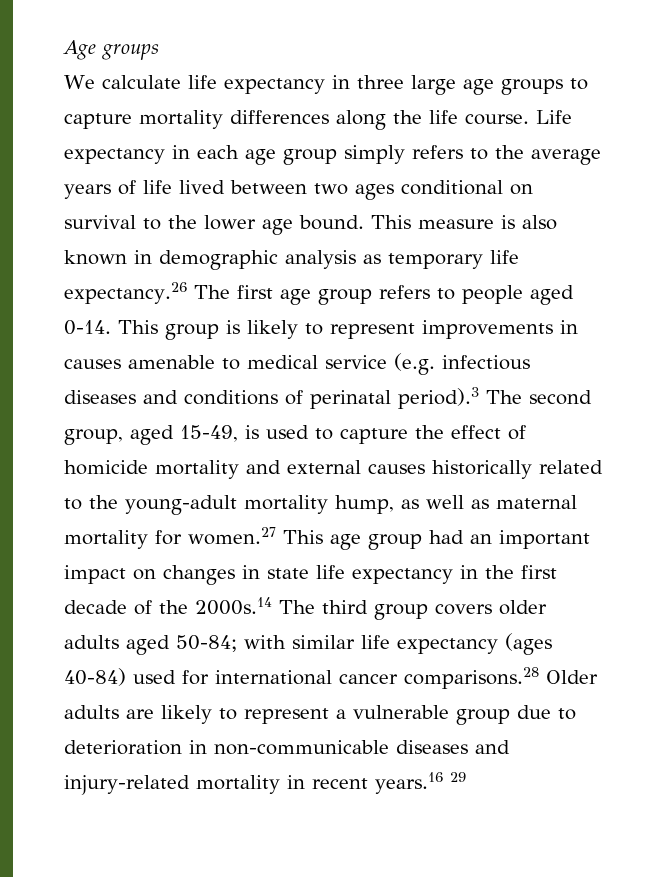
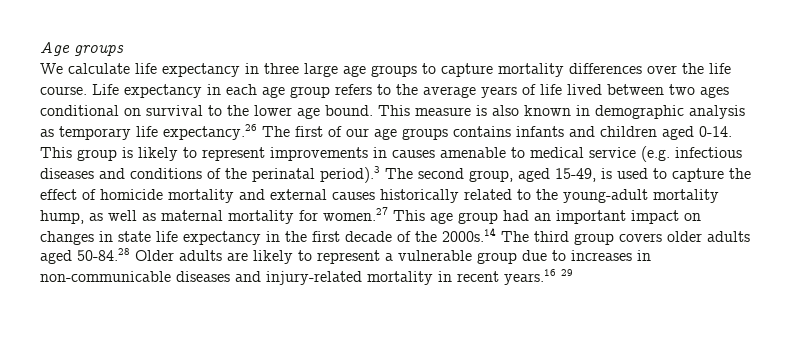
- We calculate life expectancy in three large age groups to capture mortality differences along the life course.
+ We calculate life expectancy in three large age groups to capture mortality differences over the life course.
- Life expectancy in each age group simply refers to the average years of life lived between two ages conditional on survival to the lower age bound.
+ Life expectancy in each age group refers to the average years of life lived between two ages conditional on survival to the lower age bound.
- This measure is also known in demographic analysis as temporary life expectancy.26 The first age group refers to people aged 0-14.
+ This measure is also known in demographic analysis as temporary life expectancy.26 The first of our age groups contains infants and children aged 0-14.
- This group is likely to represent improvements in causes amenable to medical service (e.g. infectious diseases and conditions of perinatal period).3 The second group, aged 15-49, is used to capture the effect of homicide mortality and external causes historically related to the young-adult mortality hump, as well as maternal mortality for women.27 This age group had an important impact on changes in state life expectancy in the first decade of the 2000s.14 The third group covers older adults aged 50-84; with similar life expectancy (ages 40-84) used for international cancer comparisons.28 Older adults are likely to represent a vulnerable group due to deterioration in non-communicable diseases and injury-related mortality in recent years.16 29
+ This group is likely to represent improvements in causes amenable to medical service (e.g. infectious diseases and conditions of the perinatal period).3 The second group, aged 15-49, is used to capture the effect of homicide mortality and external causes historically related to the young-adult mortality hump, as well as maternal mortality for women.27 This age group had an important impact on changes in state life expectancy in the first decade of the 2000s.14 The third group covers older adults aged 50-84.28 Older adults are likely to represent a vulnerable group due to increases in non-communicable diseases and injury-related mortality in recent years.16 29

